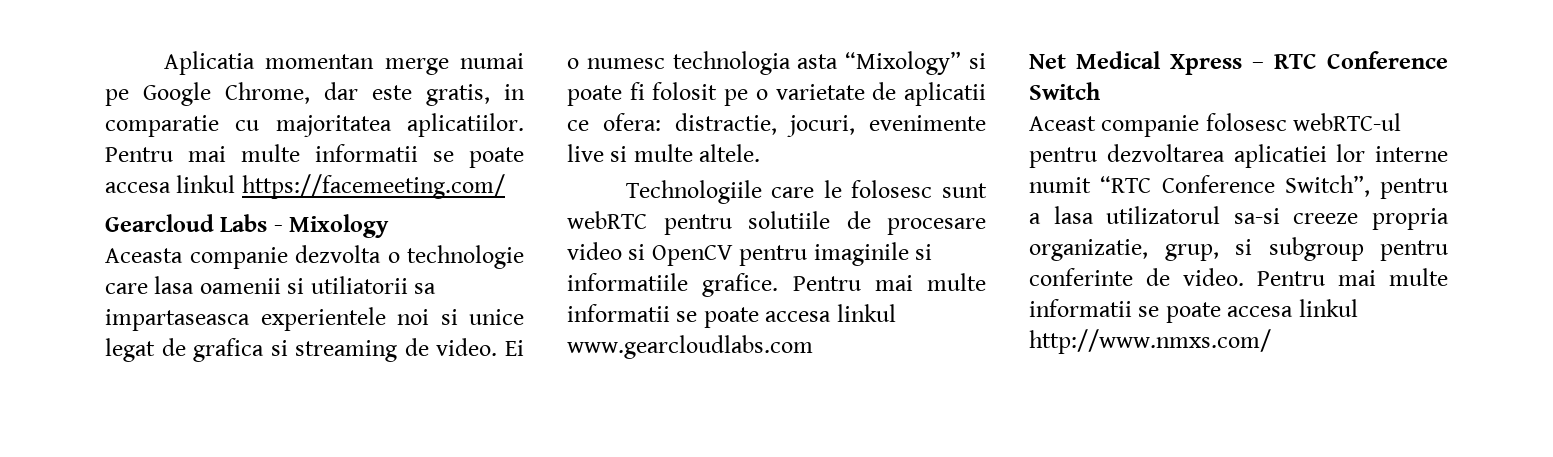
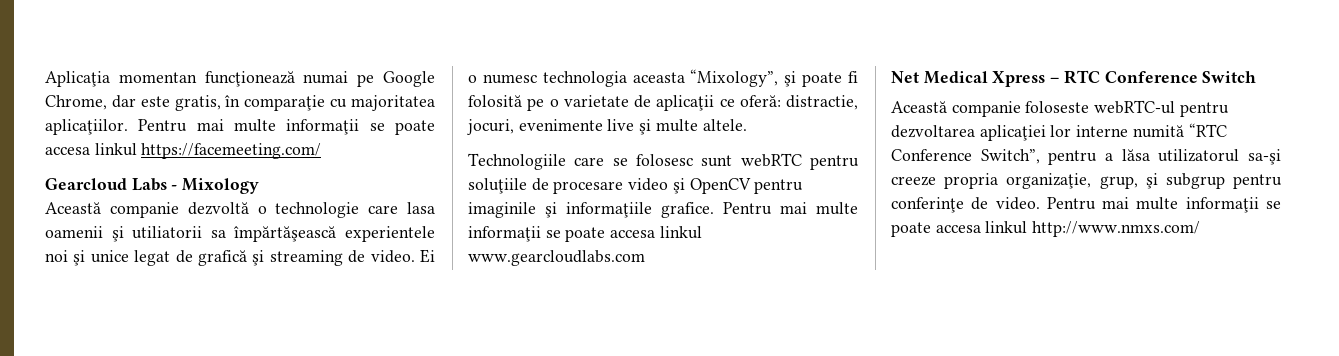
- Aplicatia momentan merge numai pe Google Chrome, dar este gratis, in comparatie cu majoritatea aplicatiilor. Pentru mai multe informatii se poate accesa linkul https://facemeeting.com/
+ Aplicaţia momentan funcţionează numai pe Google Chrome, dar este gratis, în comparaţie cu majoritatea aplicaţiilor. Pentru mai multe informaţii se poate accesa linkul https://facemeeting.com/
- Aceasta companie dezvolta o technologie care lasa oamenii si utiliatorii sa impartaseasca experientele noi si unice legat de grafica si streaming de video.
+ Această companie dezvoltă o technologie care lasa oamenii şi utiliatorii sa împărtăşească experientele noi şi unice legat de grafică şi streaming de video.
- Ei o numesc technologia asta “Mixology” si poate fi folosit pe o varietate de aplicatii ce ofera: distractie, jocuri, evenimente live si multe altele.
+ Ei o numesc technologia aceasta “Mixology”, şi poate fi folosită pe o varietate de aplicaţii ce oferă: distractie, jocuri, evenimente live şi multe altele.
- Technologiile care le folosesc sunt webRTC pentru solutiile de procesare video si OpenCV pentru imaginile si informatiile grafice.
+ Technologiile care se folosesc sunt webRTC pentru soluţiile de procesare video şi OpenCV pentru imaginile şi informaţiile grafice.
- Pentru mai multe informatii se poate accesa linkul www.gearcloudlabs.com
+ Pentru mai multe informaţii se poate accesa linkul www.gearcloudlabs.com
- Aceast companie folosesc webRTC-ul pentru dezvoltarea aplicatiei lor interne numit “RTC Conference Switch”, pentru a lasa utilizatorul sa-si creeze propria organizatie, grup, si subgroup pentru conferinte de video.
+ Această companie foloseste webRTC-ul pentru dezvoltarea aplicaţiei lor interne numită “RTC Conference Switch”, pentru a lăsa utilizatorul sa-şi creeze propria organizaţie, grup, şi subgrup pentru conferinţe de video.
- Pentru mai multe informatii se poate accesa linkul http://www.nmxs.com/
+ Pentru mai multe informaţii se poate accesa linkul http://www.nmxs.com/

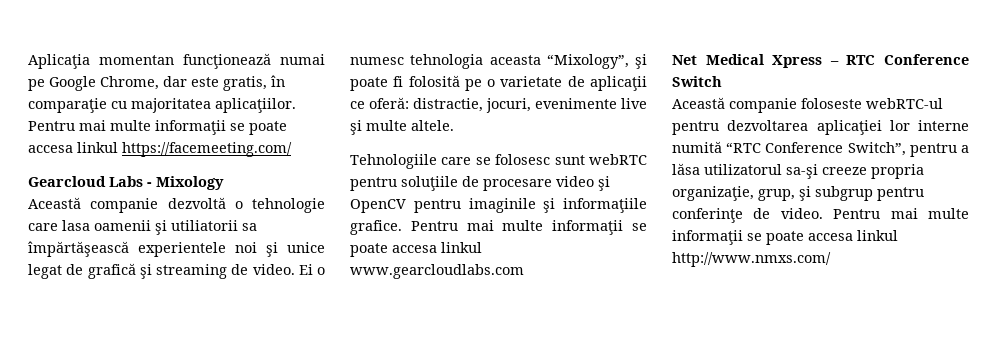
- Această companie dezvoltă o technologie care lasa oamenii şi utiliatorii sa împărtăşească experientele noi şi unice legat de grafică şi streaming de video.
+ Această companie dezvoltă o tehnologie care lasa oamenii şi utiliatorii sa împărtăşească experientele noi şi unice legat de grafică şi streaming de video.
- Ei o numesc technologia aceasta “Mixology”, şi poate fi folosită pe o varietate de aplicaţii ce oferă: distractie, jocuri, evenimente live şi multe altele.
+ Ei o numesc tehnologia aceasta “Mixology”, şi poate fi folosită pe o varietate de aplicaţii ce oferă: distractie, jocuri, evenimente live şi multe altele.
- Technologiile care se folosesc sunt webRTC pentru soluţiile de procesare video şi OpenCV pentru imaginile şi informaţiile grafice.
+ Tehnologiile care se folosesc sunt webRTC pentru soluţiile de procesare video şi OpenCV pentru imaginile şi informaţiile grafice.

